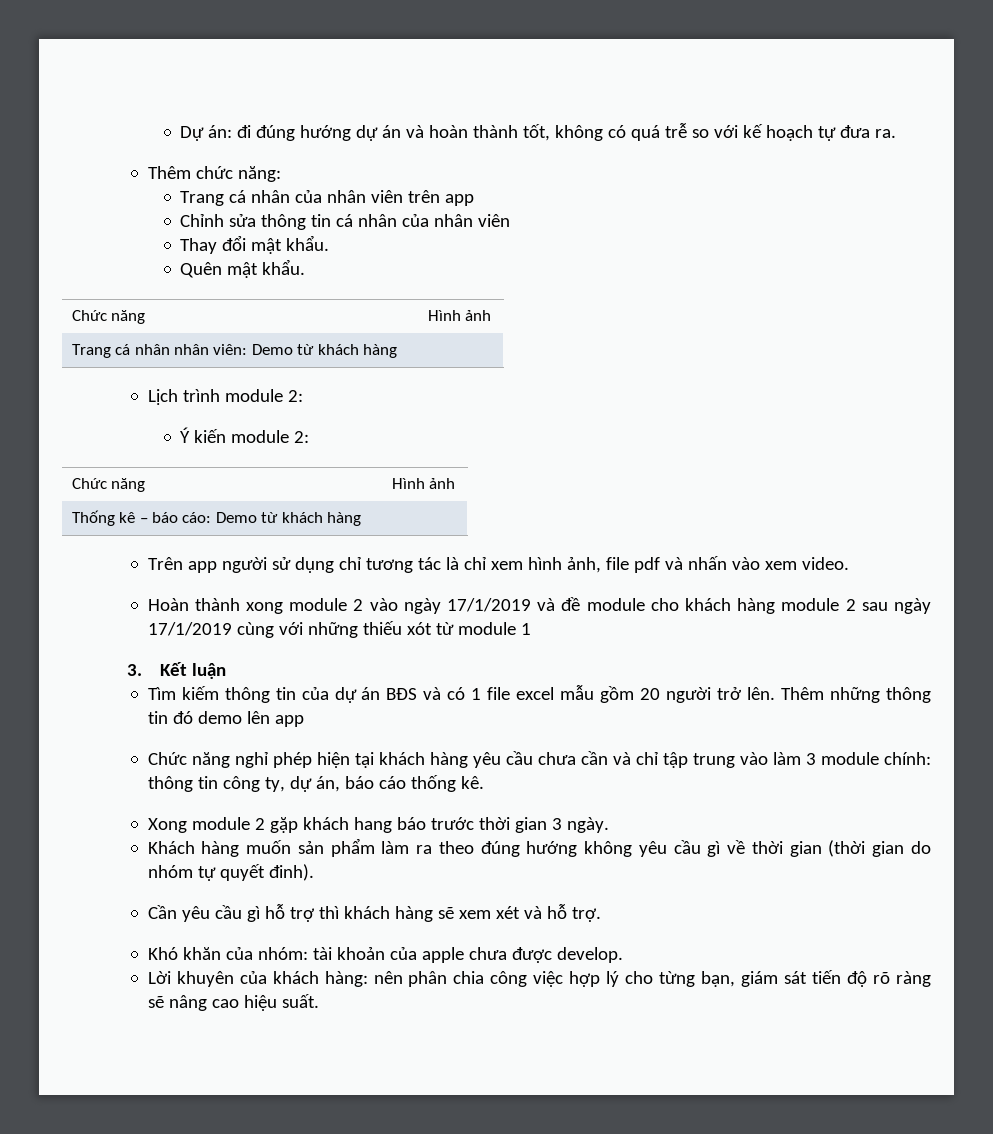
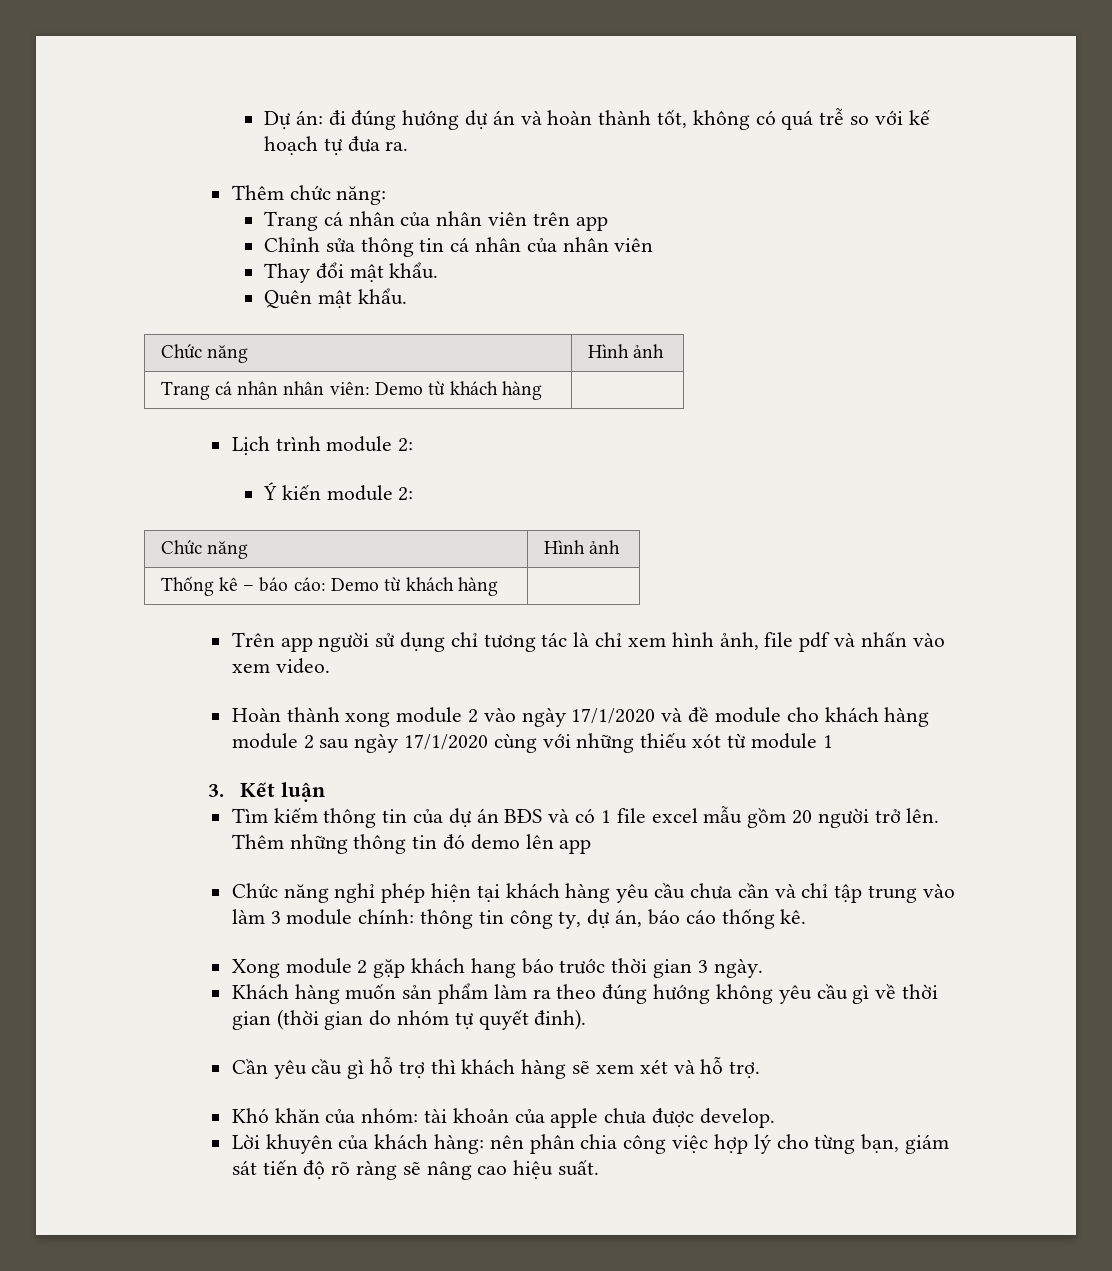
- Hoàn thành xong module 2 vào ngày 17/1/2019 và đề module cho khách hàng module 2 sau ngày 17/1/2019 cùng với những thiếu xót từ module 1
+ Hoàn thành xong module 2 vào ngày 17/1/2020 và đề module cho khách hàng module 2 sau ngày 17/1/2020 cùng với những thiếu xót từ module 1

